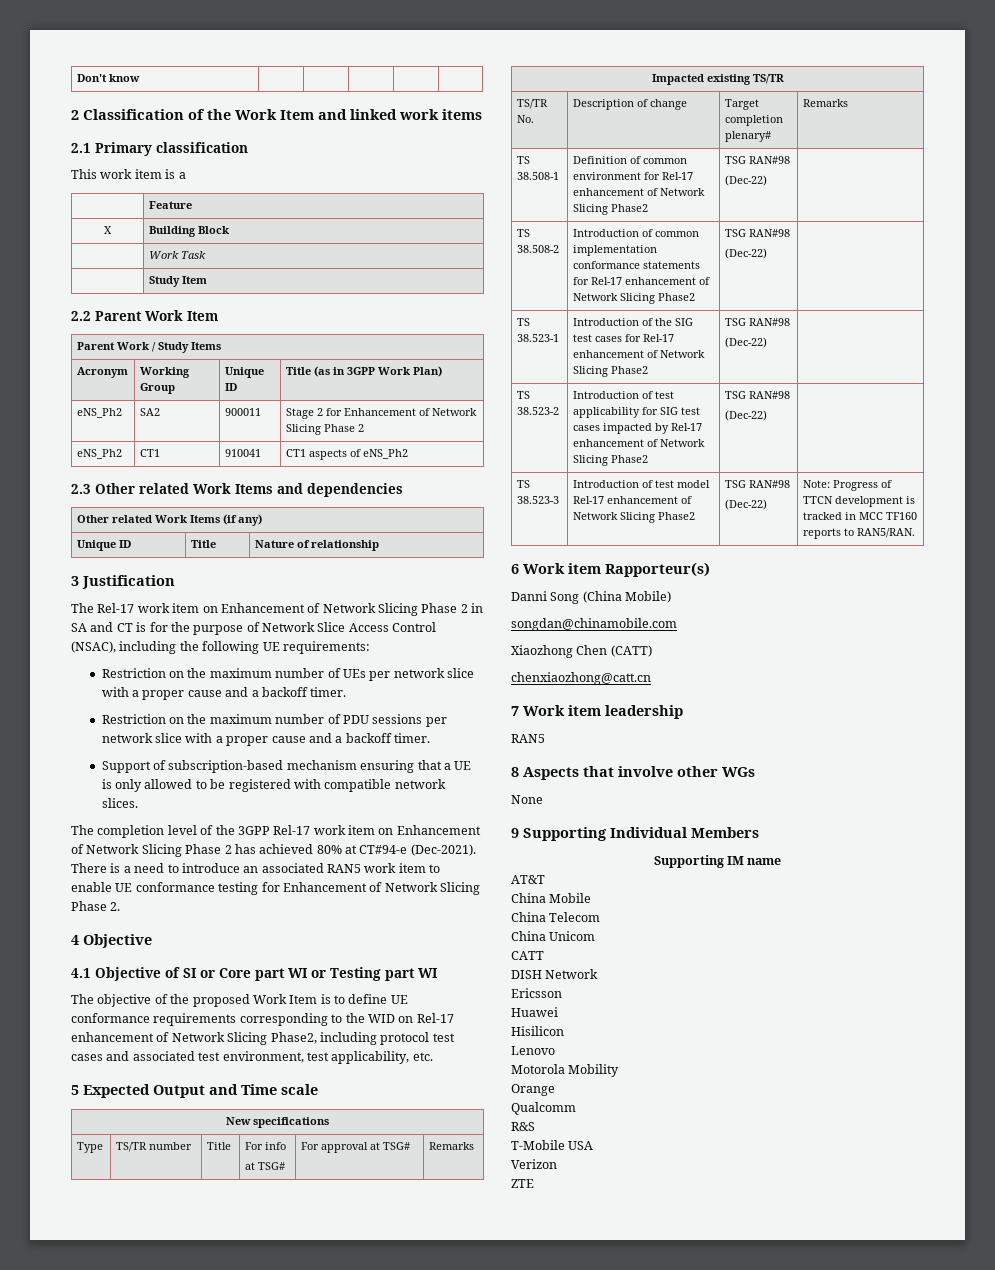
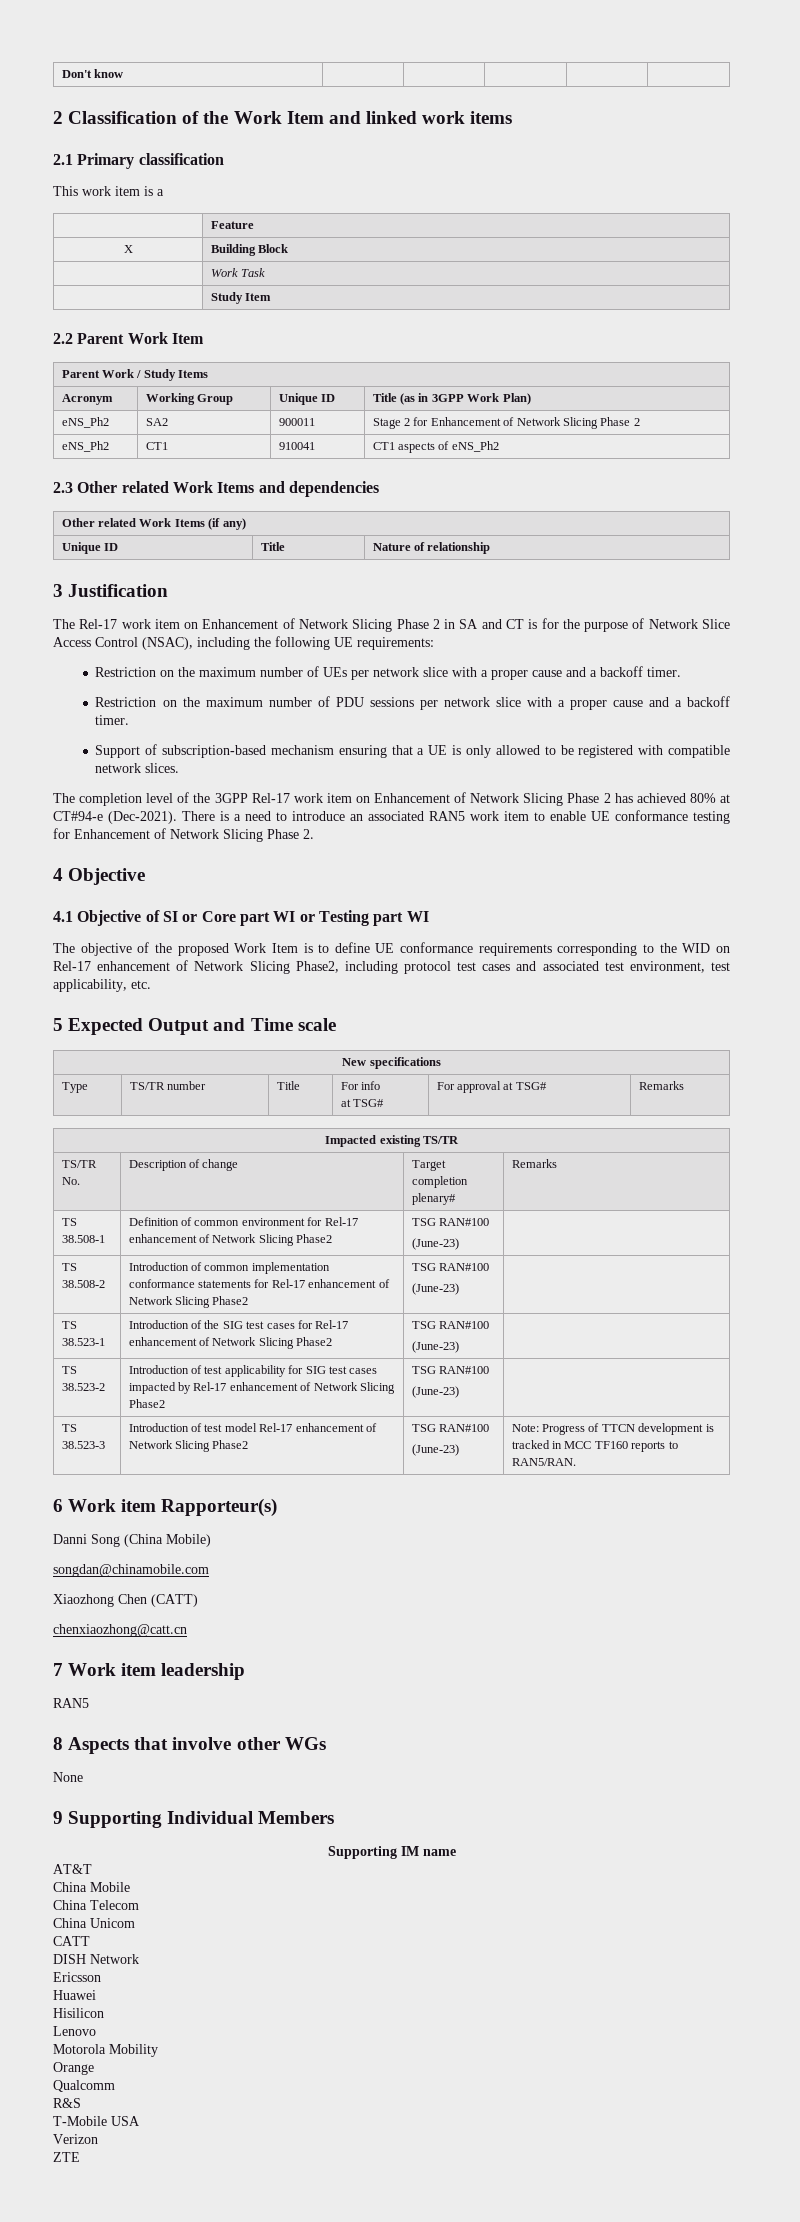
- TS 38.508-1 | Definition of common environment for Rel-17 enhancement of Network Slicing Phase2 | TSG RAN#98
- (Dec-22) |
+ TS 38.508-1 | Definition of common environment for Rel-17 enhancement of Network Slicing Phase2 | TSG RAN#100
+ (June-23) |
- TS 38.508-2 | Introduction of common implementation conformance statements for Rel-17 enhancement of Network Slicing Phase2 | TSG RAN#98
- (Dec-22) |
+ TS 38.508-2 | Introduction of common implementation conformance statements for Rel-17 enhancement of Network Slicing Phase2 | TSG RAN#100
+ (June-23) |
- TS 38.523-1 | Introduction of the SIG test cases for Rel-17 enhancement of Network Slicing Phase2 | TSG RAN#98
- (Dec-22) |
+ TS 38.523-1 | Introduction of the SIG test cases for Rel-17 enhancement of Network Slicing Phase2 | TSG RAN#100
+ (June-23) |
- TS 38.523-2 | Introduction of test applicability for SIG test cases impacted by Rel-17 enhancement of Network Slicing Phase2 | TSG RAN#98
- (Dec-22) |
+ TS 38.523-2 | Introduction of test applicability for SIG test cases impacted by Rel-17 enhancement of Network Slicing Phase2 | TSG RAN#100
+ (June-23) |
- TS 38.523-3 | Introduction of test model Rel-17 enhancement of Network Slicing Phase2 | TSG RAN#98
- (Dec-22) | Note: Progress of TTCN development is tracked in MCC TF160 reports to RAN5/RAN.
+ TS 38.523-3 | Introduction of test model Rel-17 enhancement of Network Slicing Phase2 | TSG RAN#100
+ (June-23) | Note: Progress of TTCN development is tracked in MCC TF160 reports to RAN5/RAN.

